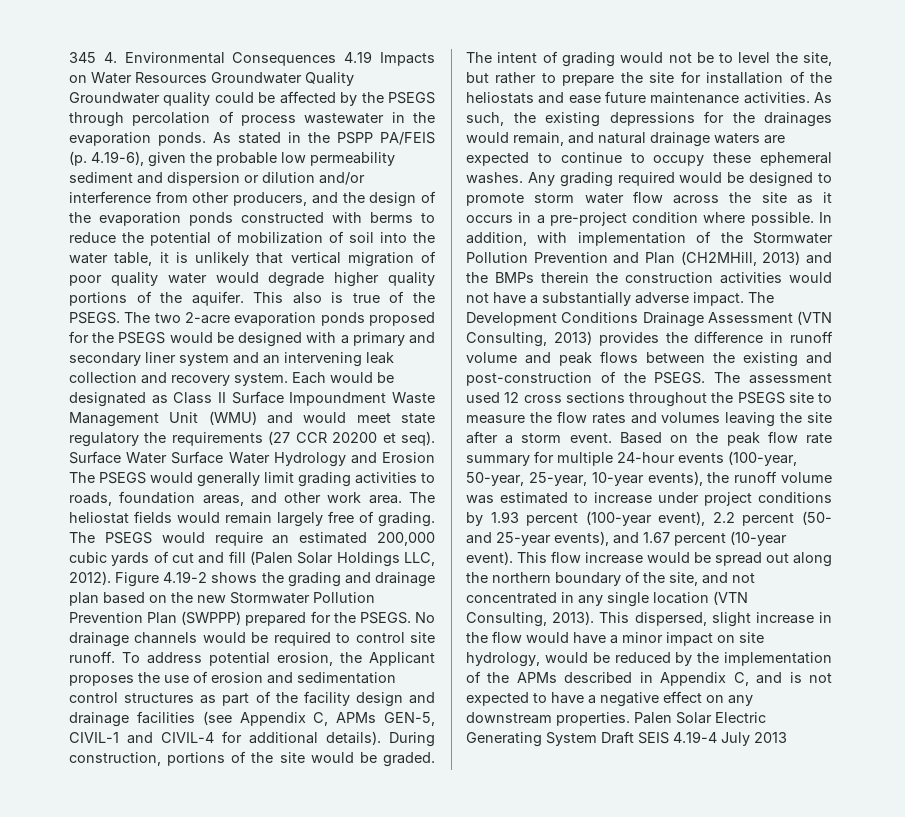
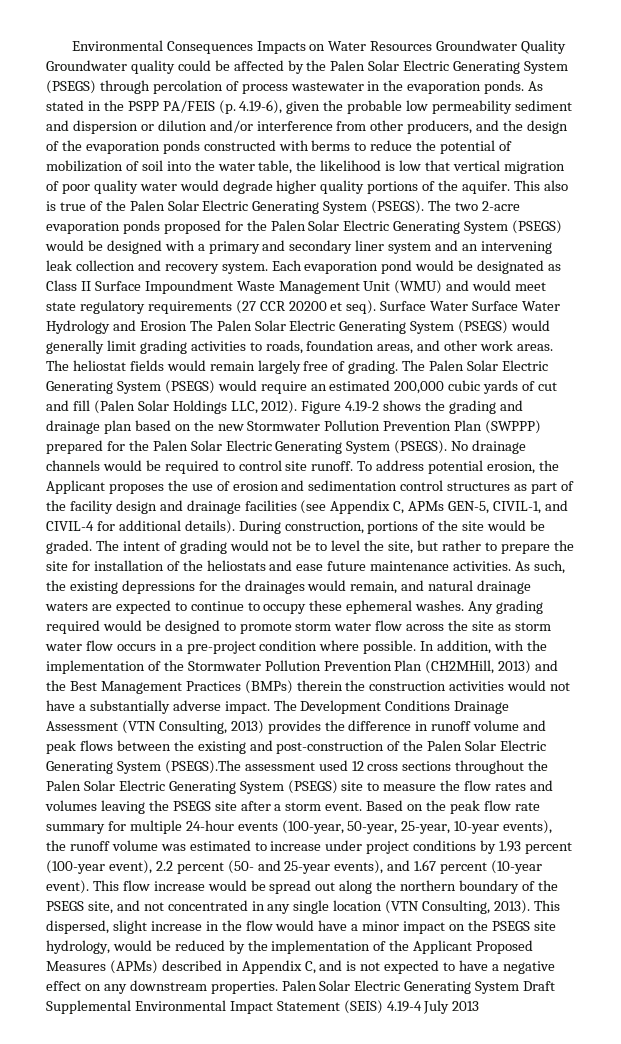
- 345 4. Environmental Consequences 4.19 Impacts on Water Resources Groundwater Quality Groundwater quality could be affected by the PSEGS through percolation of process wastewater in the evaporation ponds.
+ Environmental Consequences Impacts on Water Resources Groundwater Quality Groundwater quality could be affected by the Palen Solar Electric Generating System (PSEGS) through percolation of process wastewater in the evaporation ponds.
- As stated in the PSPP PA/FEIS (p. 4.19-6), given the probable low permeability sediment and dispersion or dilution and/or interference from other producers, and the design of the evaporation ponds constructed with berms to reduce the potential of mobilization of soil into the water table, it is unlikely that vertical migration of poor quality water would degrade higher quality portions of the aquifer.
+ As stated in the PSPP PA/FEIS (p. 4.19-6), given the probable low permeability sediment and dispersion or dilution and/or interference from other producers, and the design of the evaporation ponds constructed with berms to reduce the potential of mobilization of soil into the water table, the likelihood is low that vertical migration of poor quality water would degrade higher quality portions of the aquifer.
- This also is true of the PSEGS.
+ This also is true of the Palen Solar Electric Generating System (PSEGS).
- The two 2-acre evaporation ponds proposed for the PSEGS would be designed with a primary and secondary liner system and an intervening leak collection and recovery system.
+ The two 2-acre evaporation ponds proposed for the Palen Solar Electric Generating System (PSEGS) would be designed with a primary and secondary liner system and an intervening leak collection and recovery system.
- Each would be designated as Class II Surface Impoundment Waste Management Unit (WMU) and would meet state regulatory the requirements (27 CCR 20200 et seq).
+ Each evaporation pond would be designated as Class II Surface Impoundment Waste Management Unit (WMU) and would meet state regulatory requirements (27 CCR 20200 et seq).
- Surface Water Surface Water Hydrology and Erosion The PSEGS would generally limit grading activities to roads, foundation areas, and other work area.
+ Surface Water Surface Water Hydrology and Erosion The Palen Solar Electric Generating System (PSEGS) would generally limit grading activities to roads, foundation areas, and other work areas.
- The PSEGS would require an estimated 200,000 cubic yards of cut and fill (Palen Solar Holdings LLC, 2012).
+ The Palen Solar Electric Generating System (PSEGS) would require an estimated 200,000 cubic yards of cut and fill (Palen Solar Holdings LLC, 2012).
- Figure 4.19-2 shows the grading and drainage plan based on the new Stormwater Pollution Prevention Plan (SWPPP) prepared for the PSEGS.
+ Figure 4.19-2 shows the grading and drainage plan based on the new Stormwater Pollution Prevention Plan (SWPPP) prepared for the Palen Solar Electric Generating System (PSEGS).
- To address potential erosion, the Applicant proposes the use of erosion and sedimentation control structures as part of the facility design and drainage facilities (see Appendix C, APMs GEN-5, CIVIL-1 and CIVIL-4 for additional details).
+ To address potential erosion, the Applicant proposes the use of erosion and sedimentation control structures as part of the facility design and drainage facilities (see Appendix C, APMs GEN-5, CIVIL-1, and CIVIL-4 for additional details).
- Any grading required would be designed to promote storm water flow across the site as it occurs in a pre-project condition where possible.
+ Any grading required would be designed to promote storm water flow across the site as storm water flow occurs in a pre-project condition where possible.
- In addition, with implementation of the Stormwater Pollution Prevention and Plan (CH2MHill, 2013) and the BMPs therein the construction activities would not have a substantially adverse impact.
+ In addition, with the implementation of the Stormwater Pollution Prevention Plan (CH2MHill, 2013) and the Best Management Practices (BMPs) therein the construction activities would not have a substantially adverse impact.
- The Development Conditions Drainage Assessment (VTN Consulting, 2013) provides the difference in runoff volume and peak flows between the existing and post-construction of the PSEGS. The assessment used 12 cross sections throughout the PSEGS site to measure the flow rates and volumes leaving the site after a storm event.
+ The Development Conditions Drainage Assessment (VTN Consulting, 2013) provides the difference in runoff volume and peak flows between the existing and post-construction of the Palen Solar Electric Generating System (PSEGS).The assessment used 12 cross sections throughout the Palen Solar Electric Generating System (PSEGS) site to measure the flow rates and volumes leaving the PSEGS site after a storm event.
- This flow increase would be spread out along the northern boundary of the site, and not concentrated in any single location (VTN Consulting, 2013).
+ This flow increase would be spread out along the northern boundary of the PSEGS site, and not concentrated in any single location (VTN Consulting, 2013).
- This dispersed, slight increase in the flow would have a minor impact on site hydrology, would be reduced by the implementation of the APMs described in Appendix C, and is not expected to have a negative effect on any downstream properties.
+ This dispersed, slight increase in the flow would have a minor impact on the PSEGS site hydrology, would be reduced by the implementation of the Applicant Proposed Measures (APMs) described in Appendix C, and is not expected to have a negative effect on any downstream properties.
- Palen Solar Electric Generating System Draft SEIS 4.19-4 July 2013
+ Palen Solar Electric Generating System Draft Supplemental Environmental Impact Statement (SEIS) 4.19-4 July 2013

